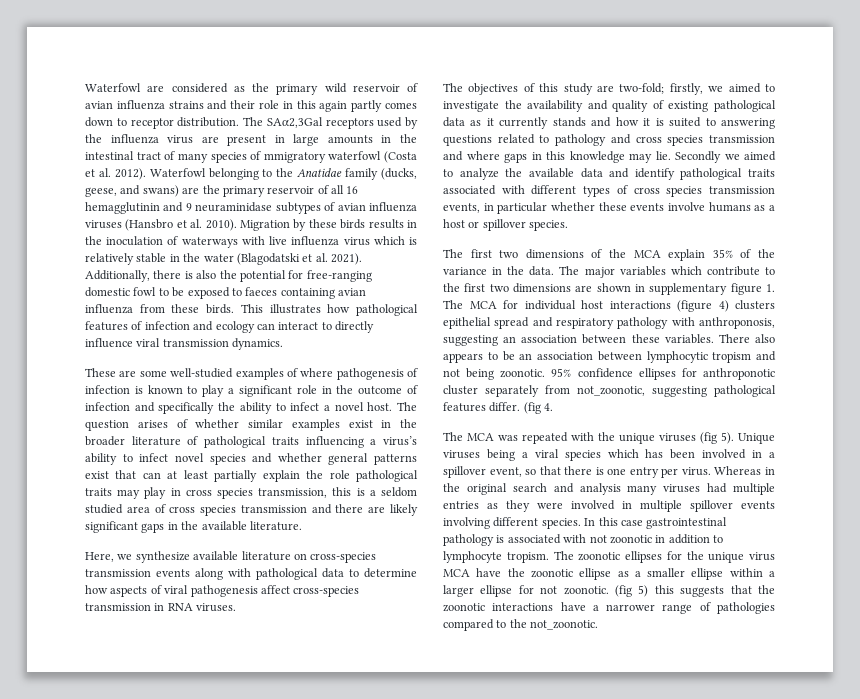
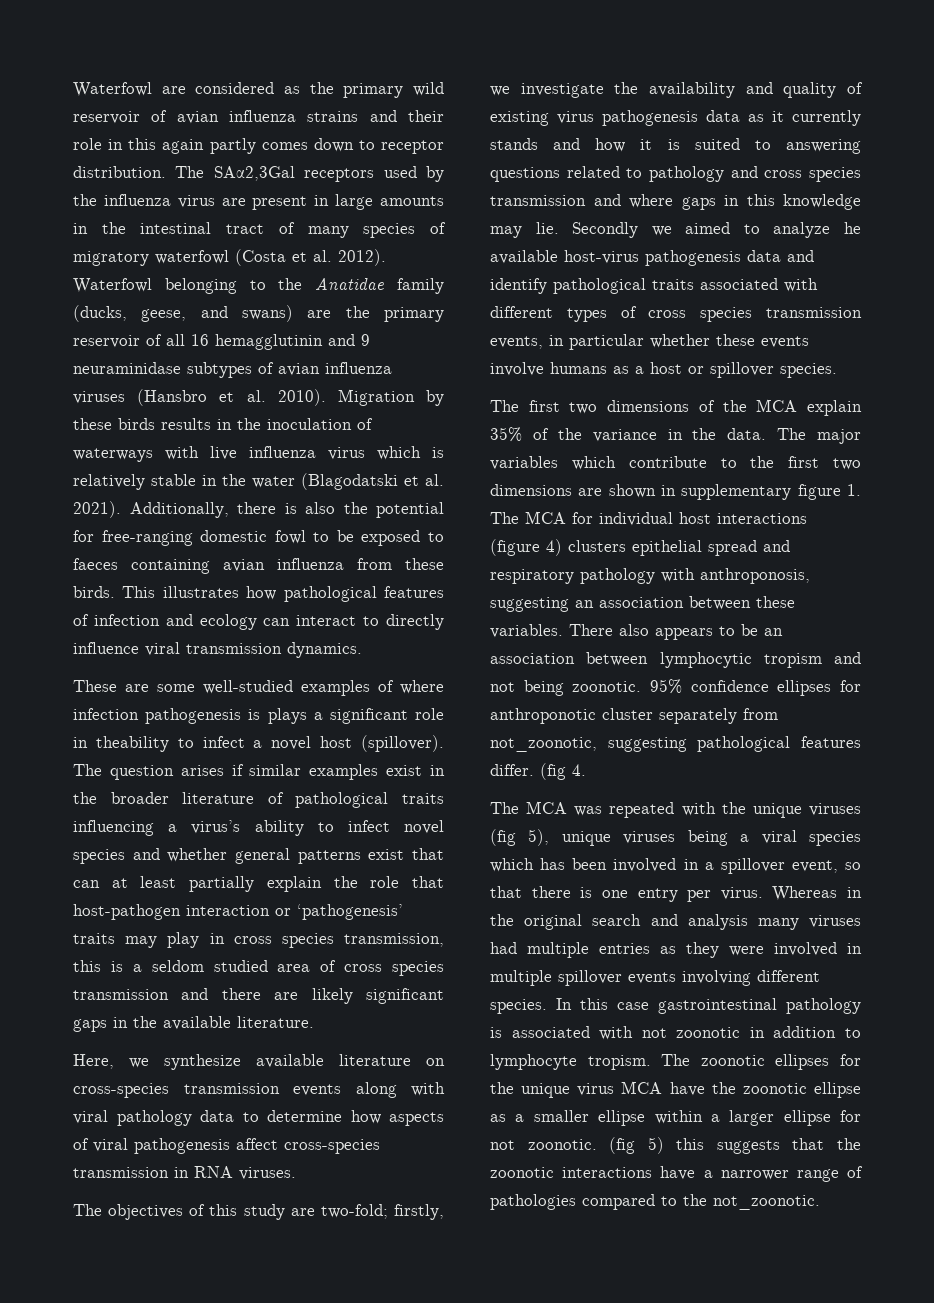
- The SAα2,3Gal receptors used by the influenza virus are present in large amounts in the intestinal tract of many species of mmigratory waterfowl (Costa et al. 2012).
+ The SAα2,3Gal receptors used by the influenza virus are present in large amounts in the intestinal tract of many species of migratory waterfowl (Costa et al. 2012).
- These are some well-studied examples of where pathogenesis of infection is known to play a significant role in the outcome of infection and specifically the ability to infect a novel host.
+ These are some well-studied examples of where infection pathogenesis is plays a significant role in theability to infect a novel host (spillover).
- The question arises of whether similar examples exist in the broader literature of pathological traits influencing a virus’s ability to infect novel species and whether general patterns exist that can at least partially explain the role pathological traits may play in cross species transmission, this is a seldom studied area of cross species transmission and there are likely significant gaps in the available literature.
+ The question arises if similar examples exist in the broader literature of pathological traits influencing a virus’s ability to infect novel species and whether general patterns exist that can at least partially explain the role that host-pathogen interaction or ‘pathogenesis’ traits may play in cross species transmission, this is a seldom studied area of cross species transmission and there are likely significant gaps in the available literature.
- Here, we synthesize available literature on cross-species transmission events along with pathological data to determine how aspects of viral pathogenesis affect cross-species transmission in RNA viruses.
+ Here, we synthesize available literature on cross-species transmission events along with viral pathology data to determine how aspects of viral pathogenesis affect cross-species transmission in RNA viruses.
- The objectives of this study are two-fold; firstly, we aimed to investigate the availability and quality of existing pathological data as it currently stands and how it is suited to answering questions related to pathology and cross species transmission and where gaps in this knowledge may lie.
+ The objectives of this study are two-fold; firstly, we investigate the availability and quality of existing virus pathogenesis data as it currently stands and how it is suited to answering questions related to pathology and cross species transmission and where gaps in this knowledge may lie.
- Secondly we aimed to analyze the available data and identify pathological traits associated with different types of cross species transmission events, in particular whether these events involve humans as a host or spillover species.
+ Secondly we aimed to analyze he available host-virus pathogenesis data and identify pathological traits associated with different types of cross species transmission events, in particular whether these events involve humans as a host or spillover species.
- The MCA was repeated with the unique viruses (fig 5). Unique viruses being a viral species which has been involved in a spillover event, so that there is one entry per virus.
+ The MCA was repeated with the unique viruses (fig 5), unique viruses being a viral species which has been involved in a spillover event, so that there is one entry per virus.

